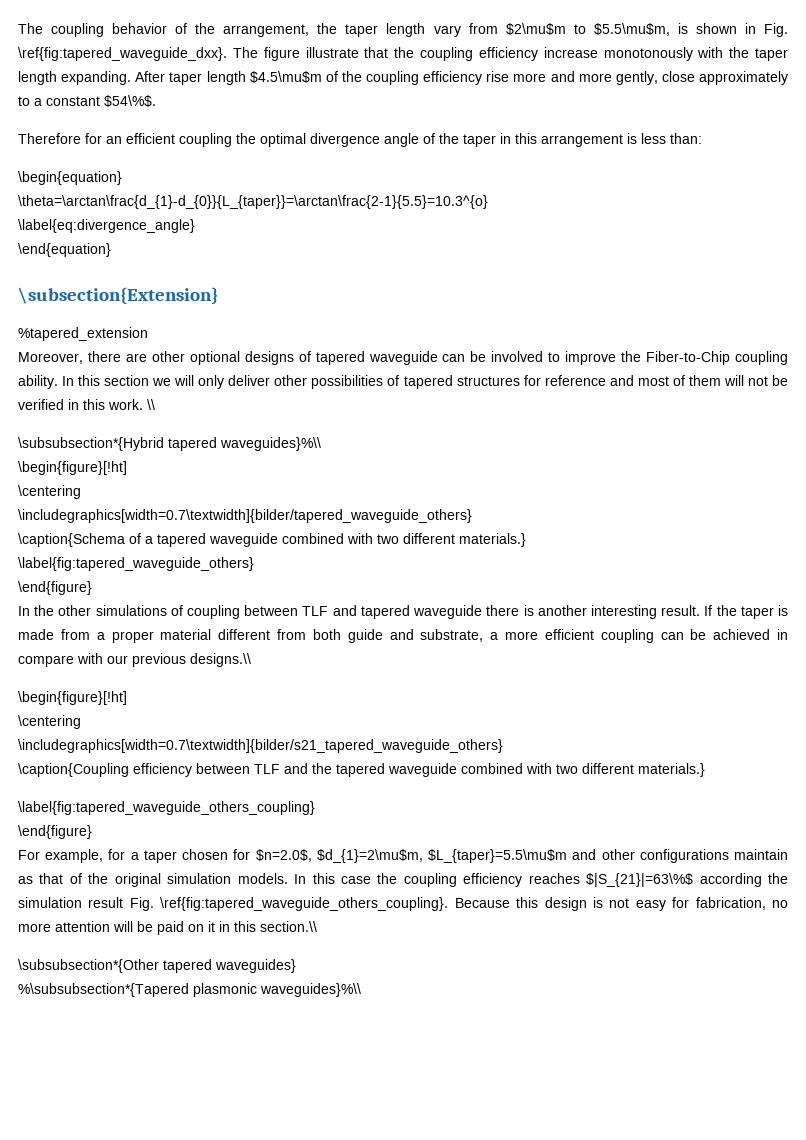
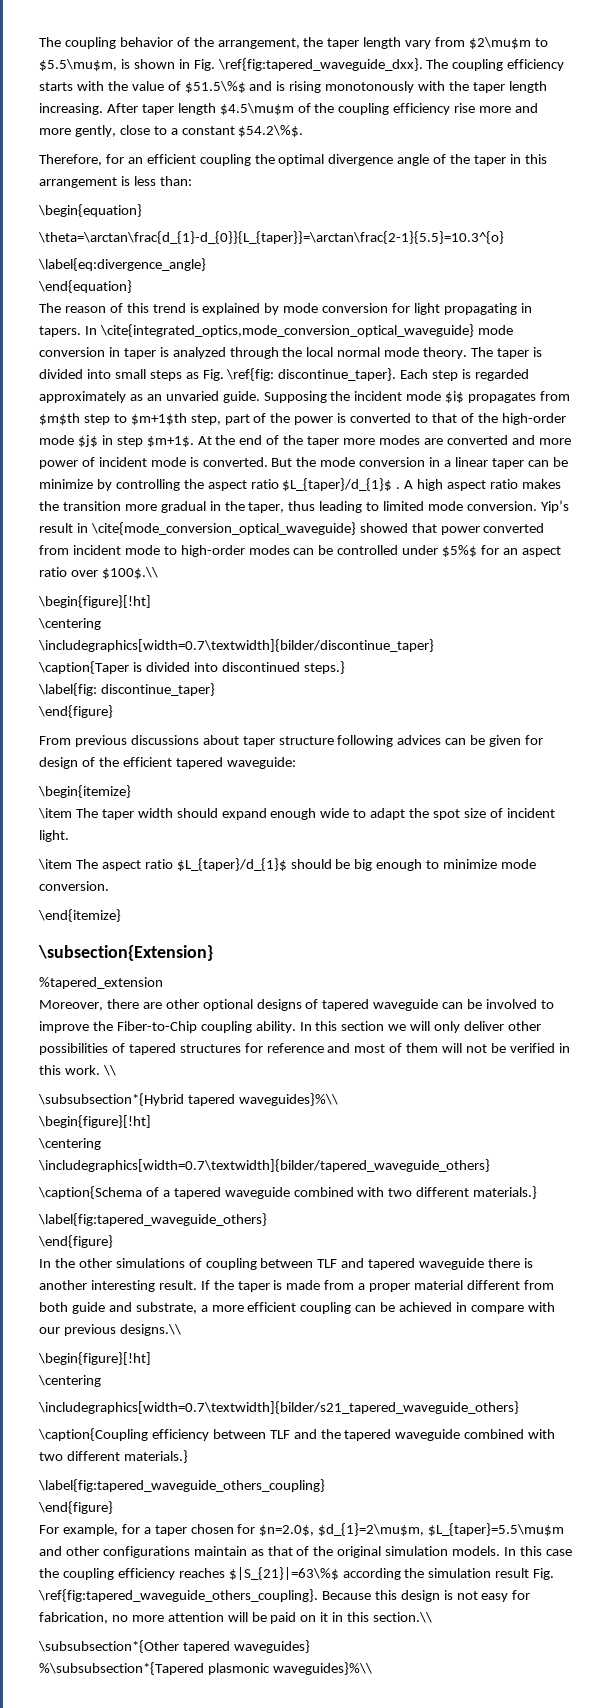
- The figure illustrate that the coupling efficiency increase monotonously with the taper length expanding.
+ The coupling efficiency starts with the value of $51.5\%$ and is rising monotonously with the taper length increasing.
- After taper length $4.5\mu$m of the coupling efficiency rise more and more gently, close approximately to a constant $54\%$.
- Therefore for an efficient coupling the optimal divergence angle of the taper in this arrangement is less than:
+ After taper length $4.5\mu$m of the coupling efficiency rise more and more gently, close to a constant $54.2\%$.
+ Therefore, for an efficient coupling the optimal divergence angle of the taper in this arrangement is less than:
+ The reason of this trend is explained by mode conversion for light propagating in tapers. In \cite{integrated_optics,mode_conversion_optical_waveguide} mode conversion in taper is analyzed through the local normal mode theory. The taper is divided into small steps as Fig. \ref{fig: discontinue_taper}. Each step is regarded approximately as an unvaried guide. Supposing the incident mode $i$ propagates from $m$th step to $m+1$th step, part of the power is converted to that of the high-order mode $j$ in step $m+1$. At the end of the taper more modes are converted and more power of incident mode is converted. But the mode conversion in a linear taper can be minimize by controlling the aspect ratio $L_{taper}/d_{1}$ . A high aspect ratio makes the transition more gradual in the taper, thus leading to limited mode conversion. Yip’s result in \cite{mode_conversion_optical_waveguide} showed that power converted from incident mode to high-order modes can be controlled under $5%$ for an aspect ratio over $100$.\\
+ \begin{figure}[!ht]
+ \centering
+ \includegraphics[width=0.7\textwidth]{bilder/discontinue_taper}
+ \caption{Taper is divided into discontinued steps.}
+ \label{fig: discontinue_taper}
+ \end{figure}
+ From previous discussions about taper structure following advices can be given for design of the efficient tapered waveguide:
+ \begin{itemize}
+ \item The taper width should expand enough wide to adapt the spot size of incident light.
+ \item The aspect ratio $L_{taper}/d_{1}$ should be big enough to minimize mode conversion.
+ \end{itemize}

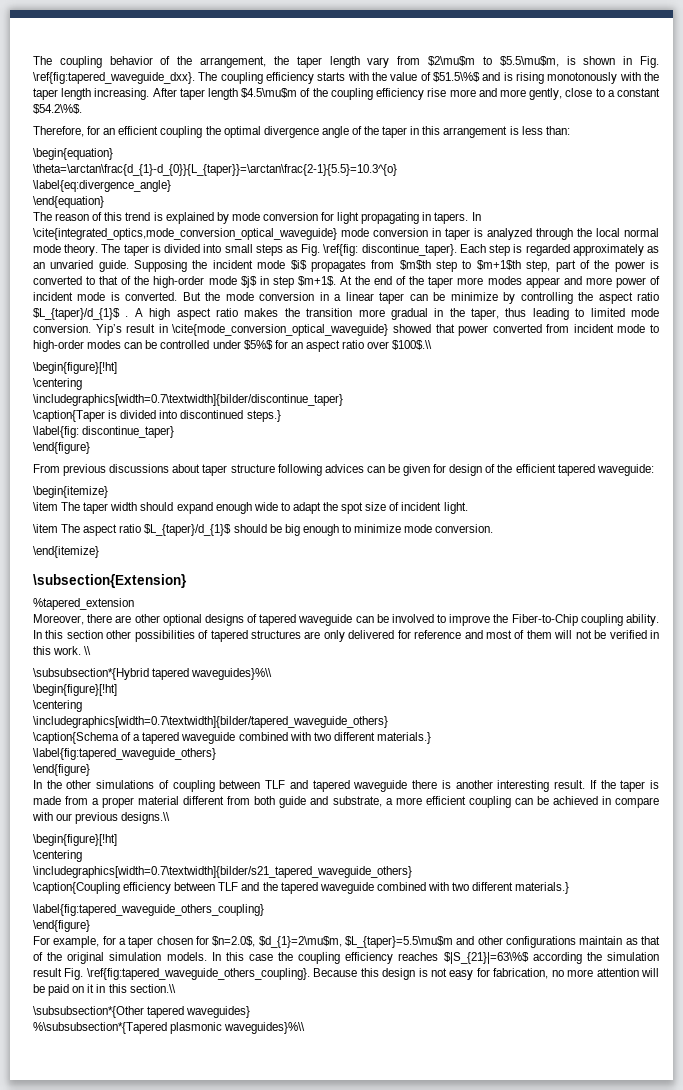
- At the end of the taper more modes are converted and more power of incident mode is converted.
+ At the end of the taper more modes appear and more power of incident mode is converted.
- In this section we will only deliver other possibilities of tapered structures for reference and most of them will not be verified in this work.
+ In this section other possibilities of tapered structures are only delivered for reference and most of them will not be verified in this work.

